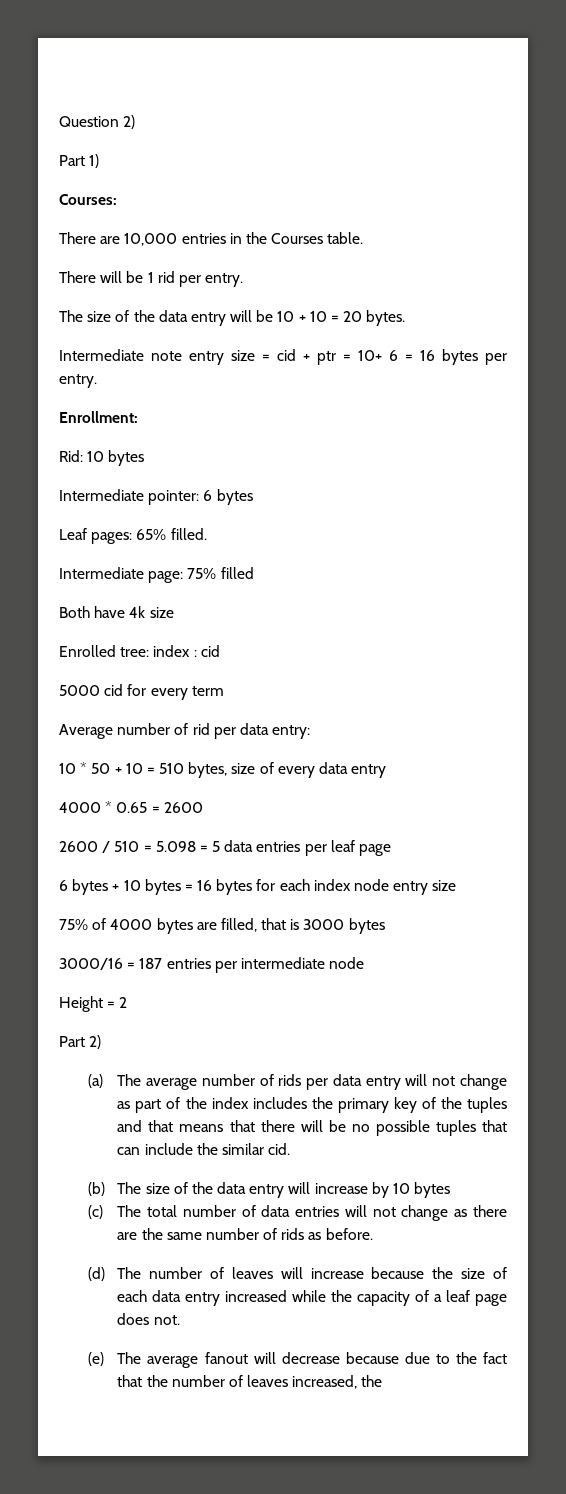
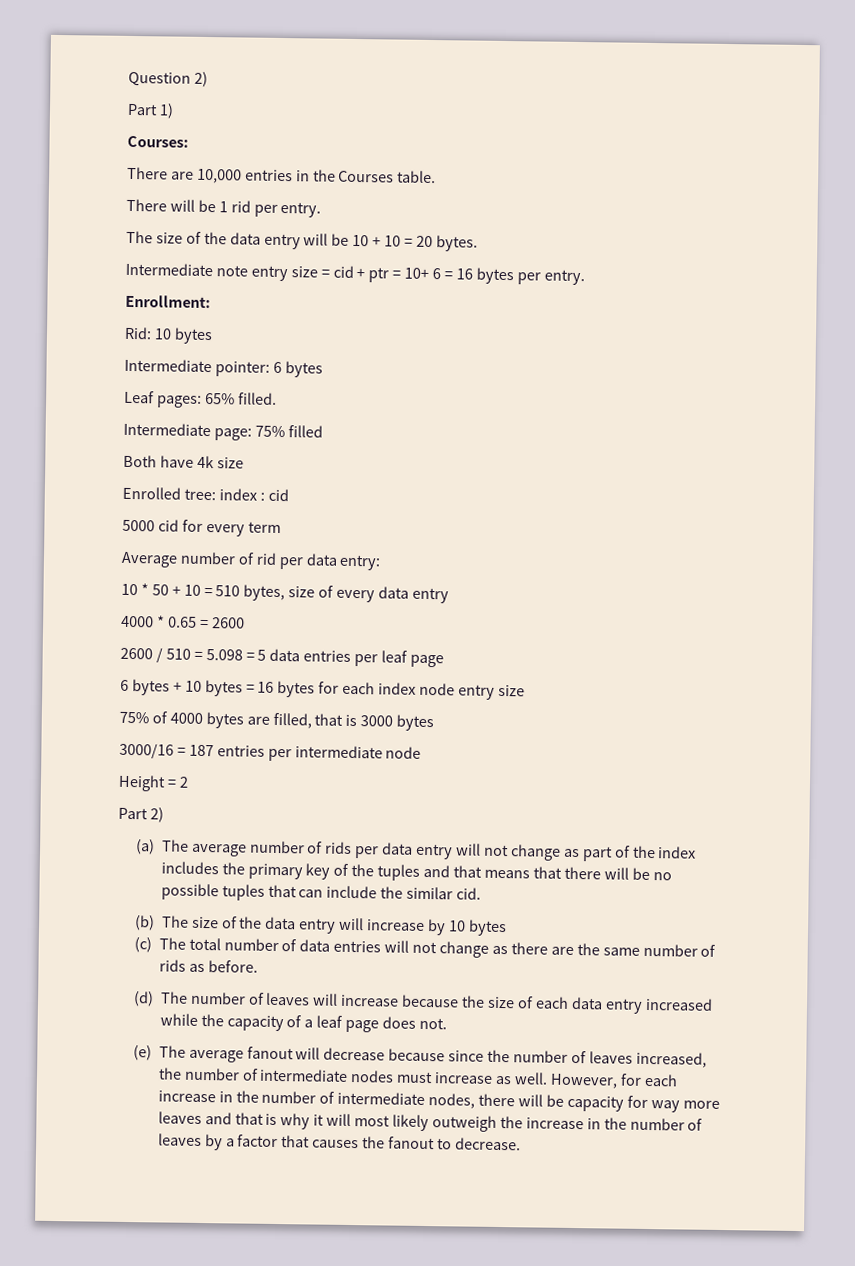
- (e) The average fanout will decrease because due to the fact that the number of leaves increased, the
+ (e) The average fanout will decrease because since the number of leaves increased, the number of intermediate nodes must increase as well. However, for each increase in the number of intermediate nodes, there will be capacity for way more leaves and that is why it will most likely outweigh the increase in the number of leaves by a factor that causes the fanout to decrease.

